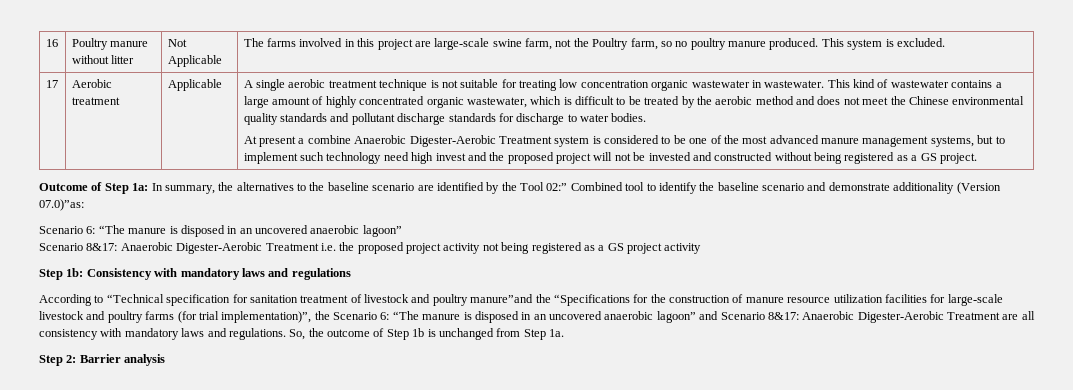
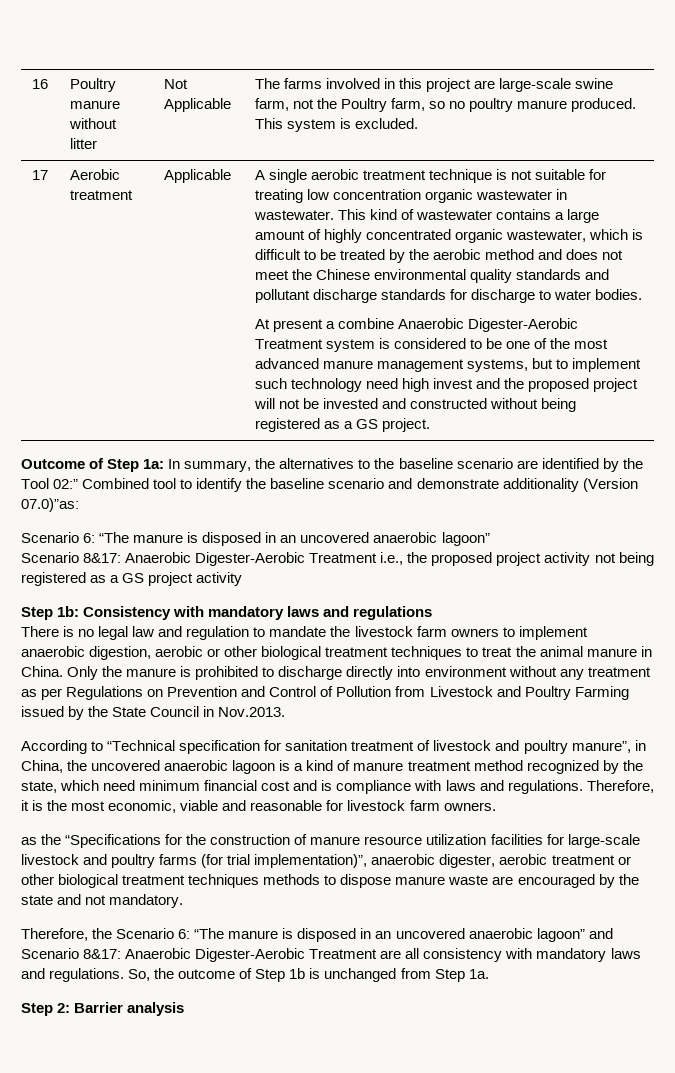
- Scenario 8&17: Anaerobic Digester-Aerobic Treatment i.e. the proposed project activity not being registered as a GS project activity
+ Scenario 8&17: Anaerobic Digester-Aerobic Treatment i.e., the proposed project activity not being registered as a GS project activity
+ There is no legal law and regulation to mandate the livestock farm owners to implement anaerobic digestion, aerobic or other biological treatment techniques to treat the animal manure in China. Only the manure is prohibited to discharge directly into environment without any treatment as per Regulations on Prevention and Control of Pollution from Livestock and Poultry Farming issued by the State Council in Nov.2013.
- According to “Technical specification for sanitation treatment of livestock and poultry manure”and the “Specifications for the construction of manure resource utilization facilities for large-scale livestock and poultry farms (for trial implementation)”, the Scenario 6: “The manure is disposed in an uncovered anaerobic lagoon” and Scenario 8&17: Anaerobic Digester-Aerobic Treatment are all consistency with mandatory laws and regulations.
+ According to “Technical specification for sanitation treatment of livestock and poultry manure”, in China, the uncovered anaerobic lagoon is a kind of manure treatment method recognized by the state, which need minimum financial cost and is compliance with laws and regulations. Therefore, it is the most economic, viable and reasonable for livestock farm owners.
+ as the “Specifications for the construction of manure resource utilization facilities for large-scale livestock and poultry farms (for trial implementation)”, anaerobic digester, aerobic treatment or other biological treatment techniques methods to dispose manure waste are encouraged by the state and not mandatory.
+ Therefore, the Scenario 6: “The manure is disposed in an uncovered anaerobic lagoon” and Scenario 8&17: Anaerobic Digester-Aerobic Treatment are all consistency with mandatory laws and regulations.

